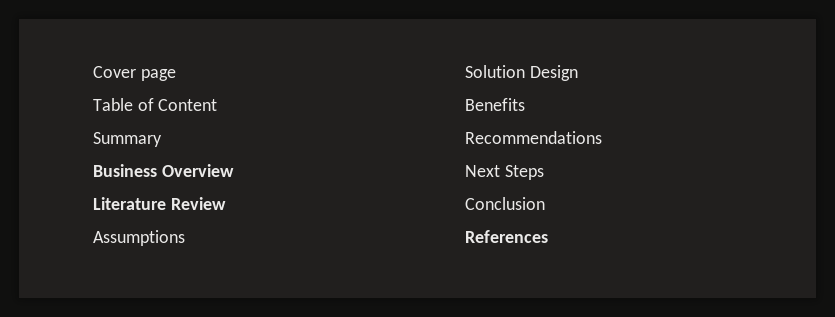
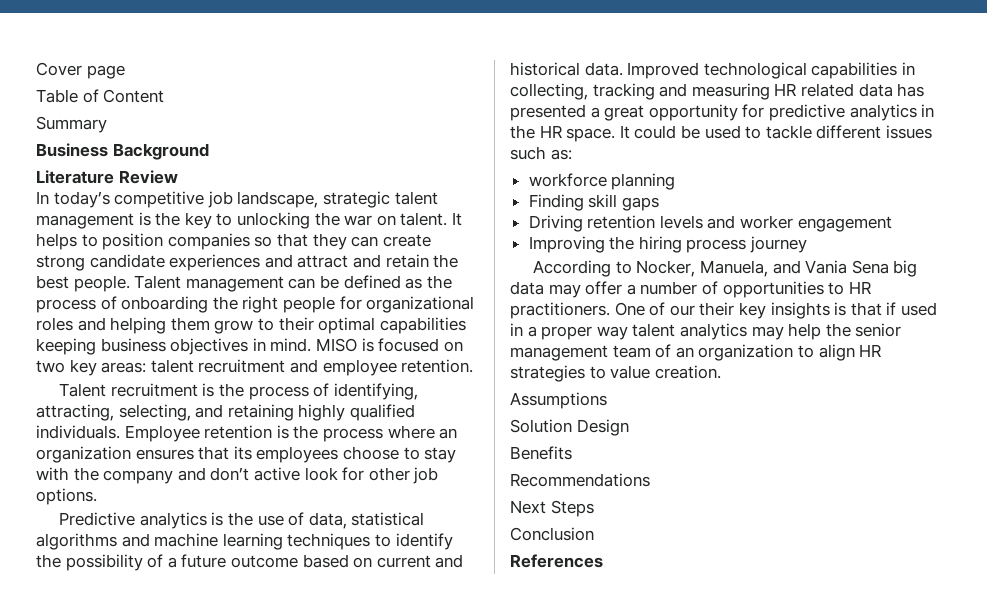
- Business Overview
+ Business Background
+ In today’s competitive job landscape, strategic talent management is the key to unlocking the war on talent. It helps to position companies so that they can create strong candidate experiences and attract and retain the best people. Talent management can be defined as the process of onboarding the right people for organizational roles and helping them grow to their optimal capabilities keeping business objectives in mind. MISO is focused on two key areas: talent recruitment and employee retention.
+ Talent recruitment is the process of identifying, attracting, selecting, and retaining highly qualified individuals. Employee retention is the process where an organization ensures that its employees choose to stay with the company and don’t active look for other job options.
+ Predictive analytics is the use of data, statistical algorithms and machine learning techniques to identify the possibility of a future outcome based on current and historical data. Improved technological capabilities in collecting, tracking and measuring HR related data has presented a great opportunity for predictive analytics in the HR space. It could be used to tackle different issues such as:
+ workforce planning
+ Finding skill gaps
+ Driving retention levels and worker engagement
+ Improving the hiring process journey
+ According to Nocker, Manuela, and Vania Sena big data may offer a number of opportunities to HR practitioners. One of our their key insights is that if used in a proper way talent analytics may help the senior management team of an organization to align HR strategies to value creation.

